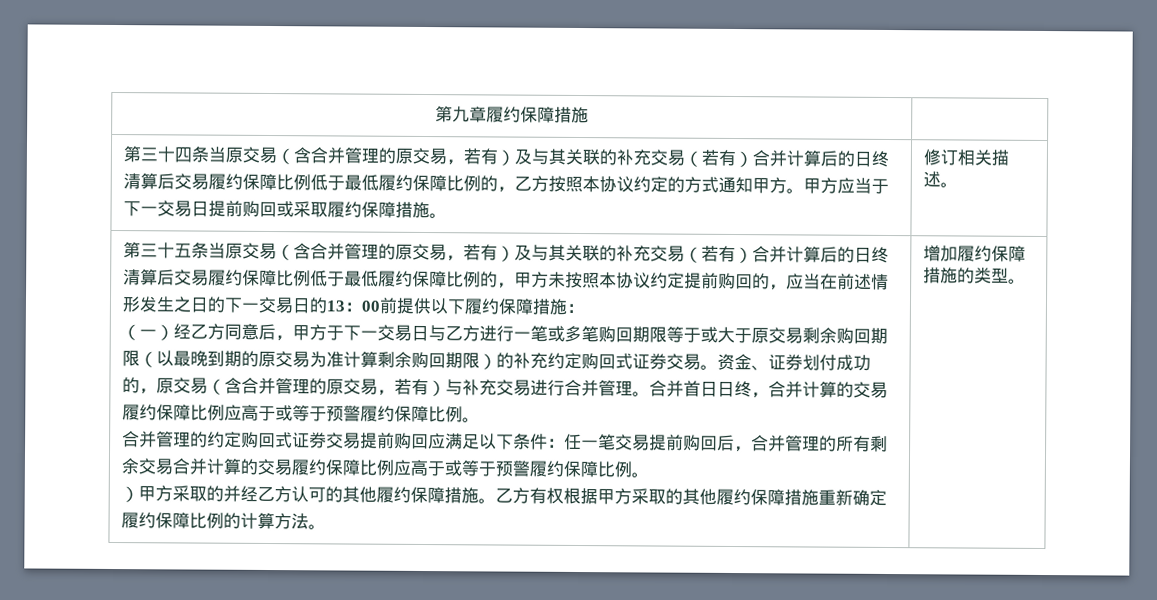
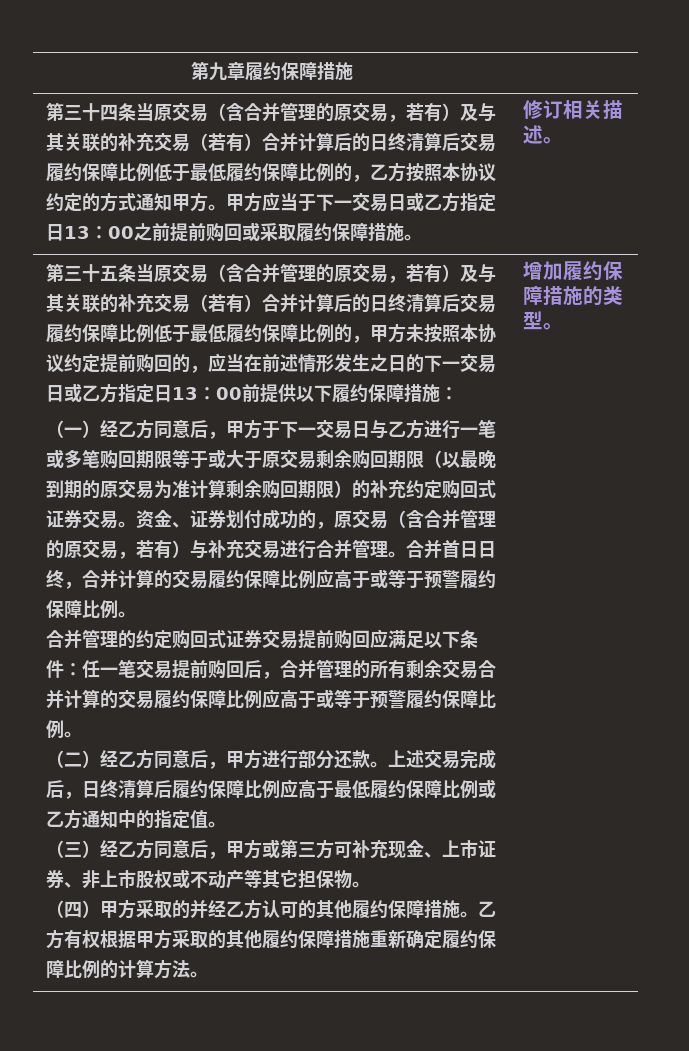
- 甲方应当于下一交易日提前购回或采取履约保障措施。
+ 甲方应当于下一交易日或乙方指定日13：00之前提前购回或采取履约保障措施。
- 第三十五条当原交易（含合并管理的原交易，若有）及与其关联的补充交易（若有）合并计算后的日终清算后交易履约保障比例低于最低履约保障比例的，甲方未按照本协议约定提前购回的，应当在前述情形发生之日的下一交易日的13：00前提供以下履约保障措施：
+ 第三十五条当原交易（含合并管理的原交易，若有）及与其关联的补充交易（若有）合并计算后的日终清算后交易履约保障比例低于最低履约保障比例的，甲方未按照本协议约定提前购回的，应当在前述情形发生之日的下一交易日或乙方指定日13：00前提供以下履约保障措施：
- ）甲方采取的并经乙方认可的其他履约保障措施。
+ （二）经乙方同意后，甲方进行部分还款。上述交易完成后，日终清算后履约保障比例应高于最低履约保障比例或乙方通知中的指定值。
+ （三）经乙方同意后，甲方或第三方可补充现金、上市证券、非上市股权或不动产等其它担保物。
+ （四）甲方采取的并经乙方认可的其他履约保障措施。

